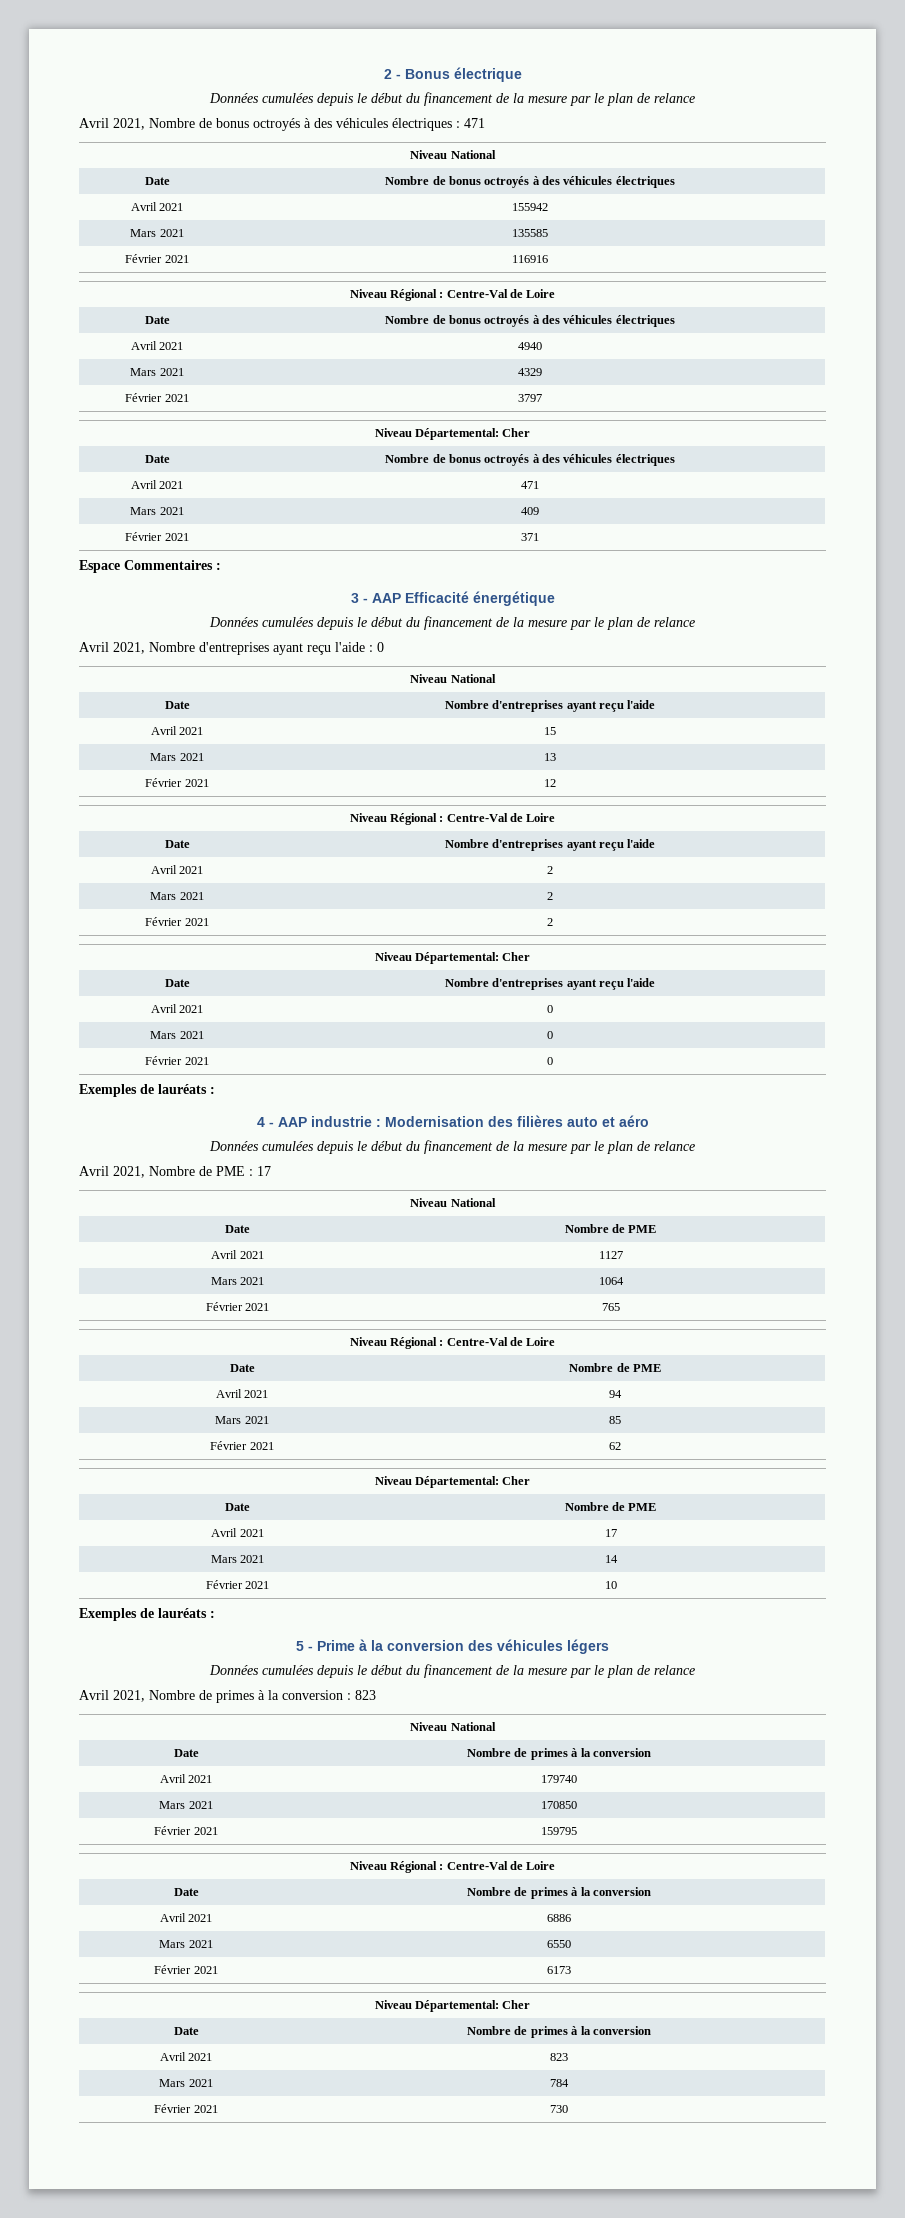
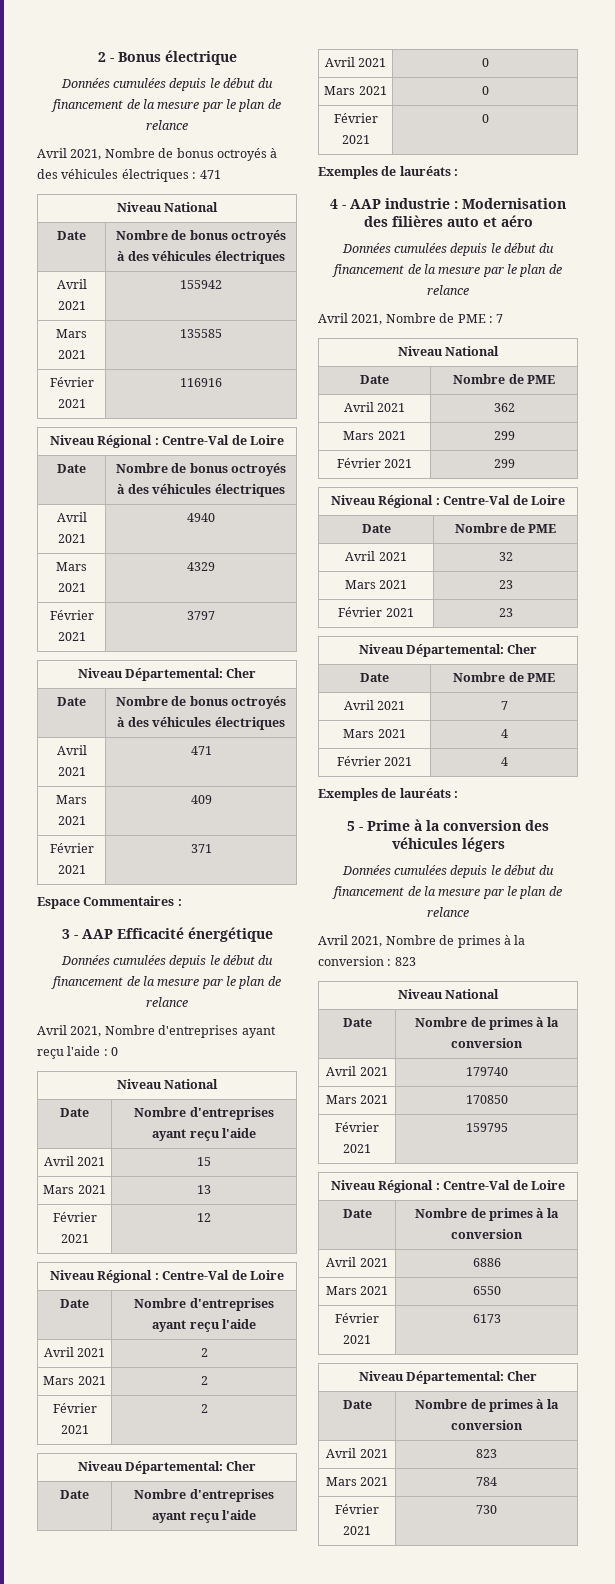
- Avril 2021, Nombre de PME : 17
+ Avril 2021, Nombre de PME : 7
- Avril 2021 | 1127
- Mars 2021 | 1064
- Février 2021 | 765
+ Avril 2021 | 362
+ Mars 2021 | 299
+ Février 2021 | 299
- Avril 2021 | 94
- Mars 2021 | 85
- Février 2021 | 62
+ Avril 2021 | 32
+ Mars 2021 | 23
+ Février 2021 | 23
- Avril 2021 | 17
- Mars 2021 | 14
- Février 2021 | 10
+ Avril 2021 | 7
+ Mars 2021 | 4
+ Février 2021 | 4

